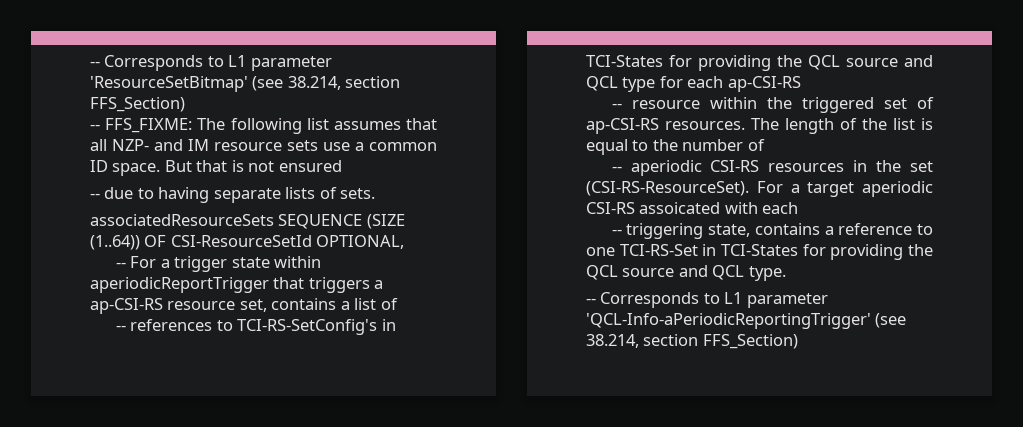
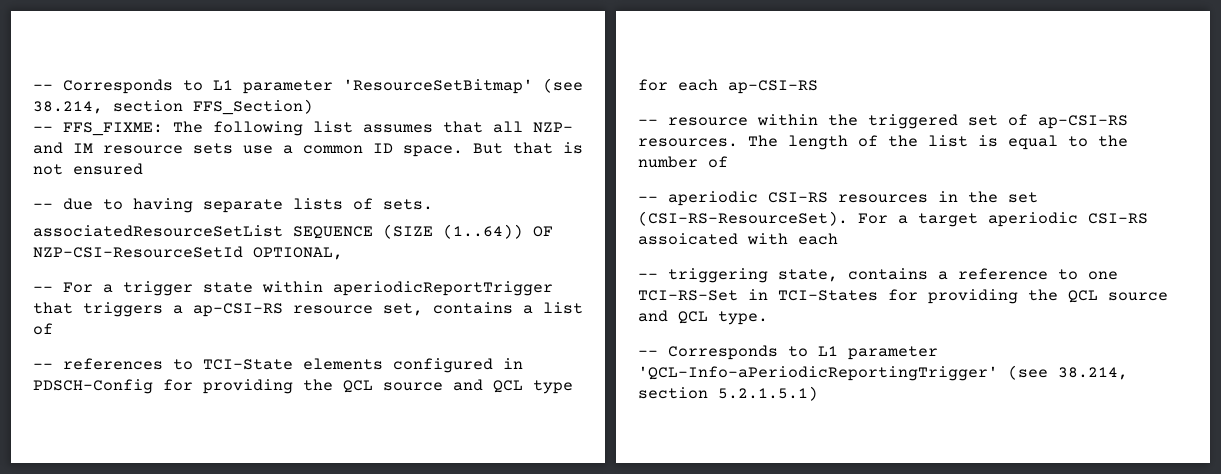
- associatedResourceSets SEQUENCE (SIZE (1..64)) OF CSI-ResourceSetId OPTIONAL,
+ associatedResourceSetList SEQUENCE (SIZE (1..64)) OF NZP-CSI-ResourceSetId OPTIONAL,
- -- references to TCI-RS-SetConfig's in TCI-States for providing the QCL source and QCL type for each ap-CSI-RS
+ -- references to TCI-State elements configured in PDSCH-Config for providing the QCL source and QCL type for each ap-CSI-RS
- -- Corresponds to L1 parameter 'QCL-Info-aPeriodicReportingTrigger' (see 38.214, section FFS_Section)
+ -- Corresponds to L1 parameter 'QCL-Info-aPeriodicReportingTrigger' (see 38.214, section 5.2.1.5.1)

